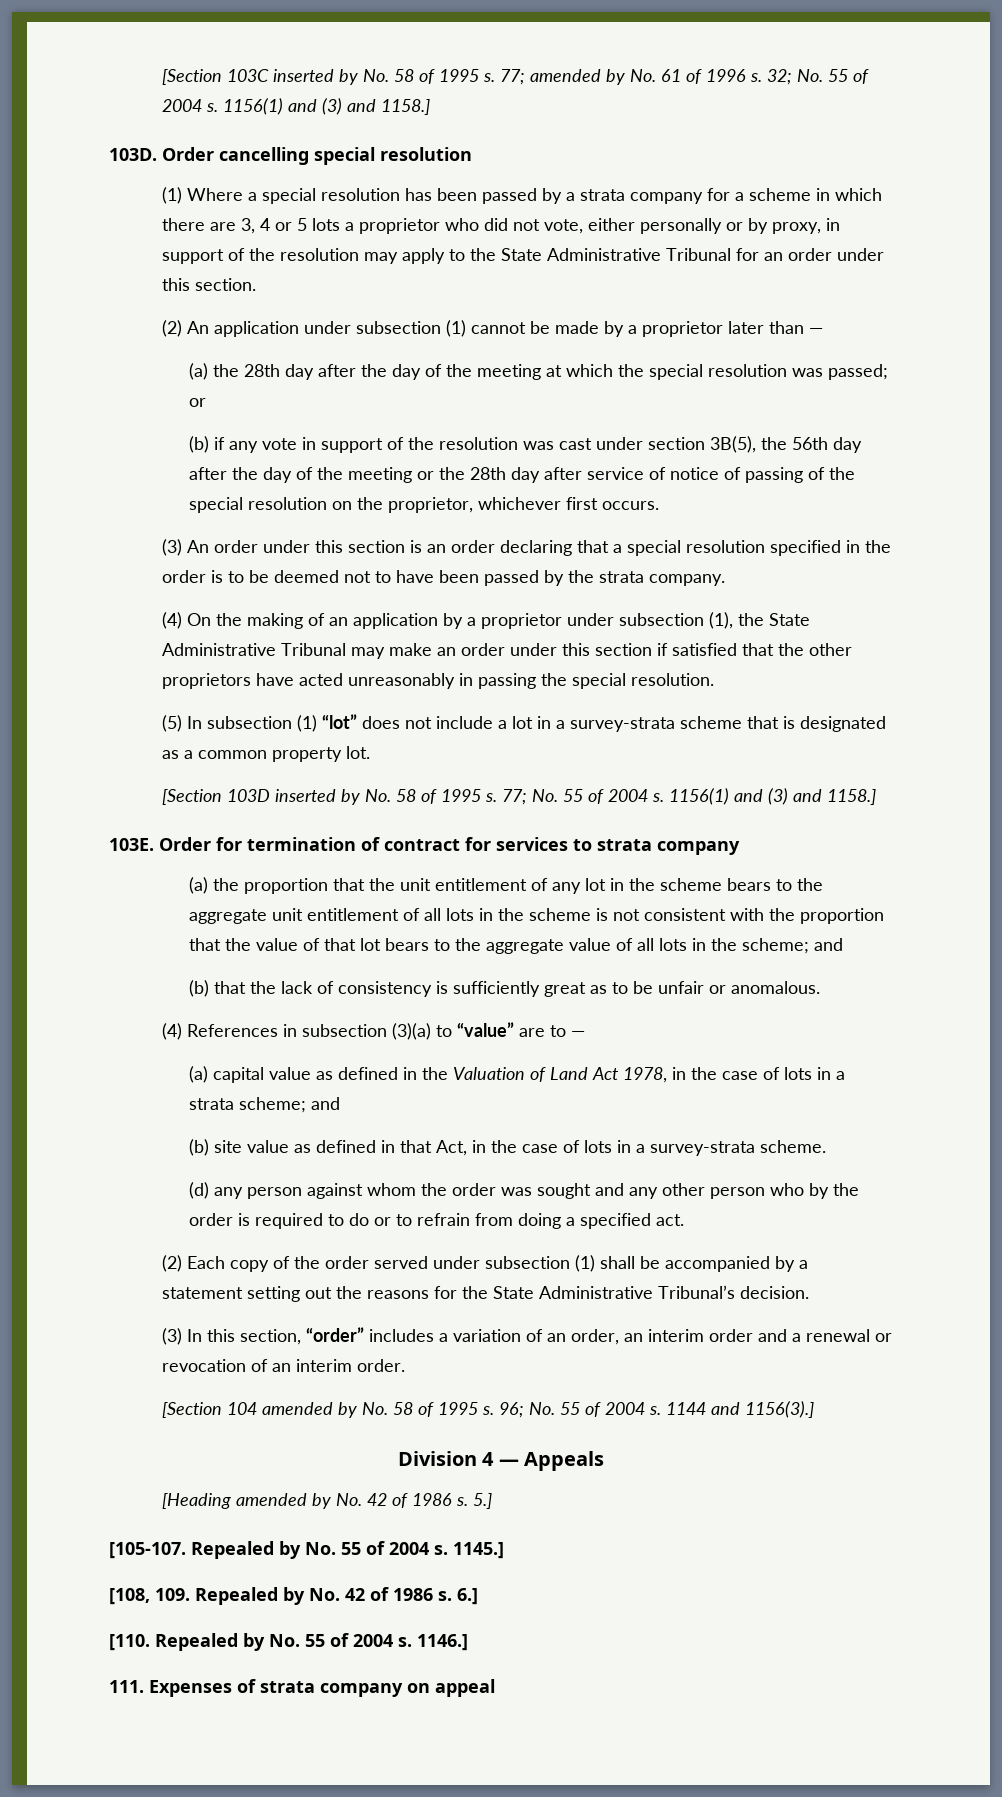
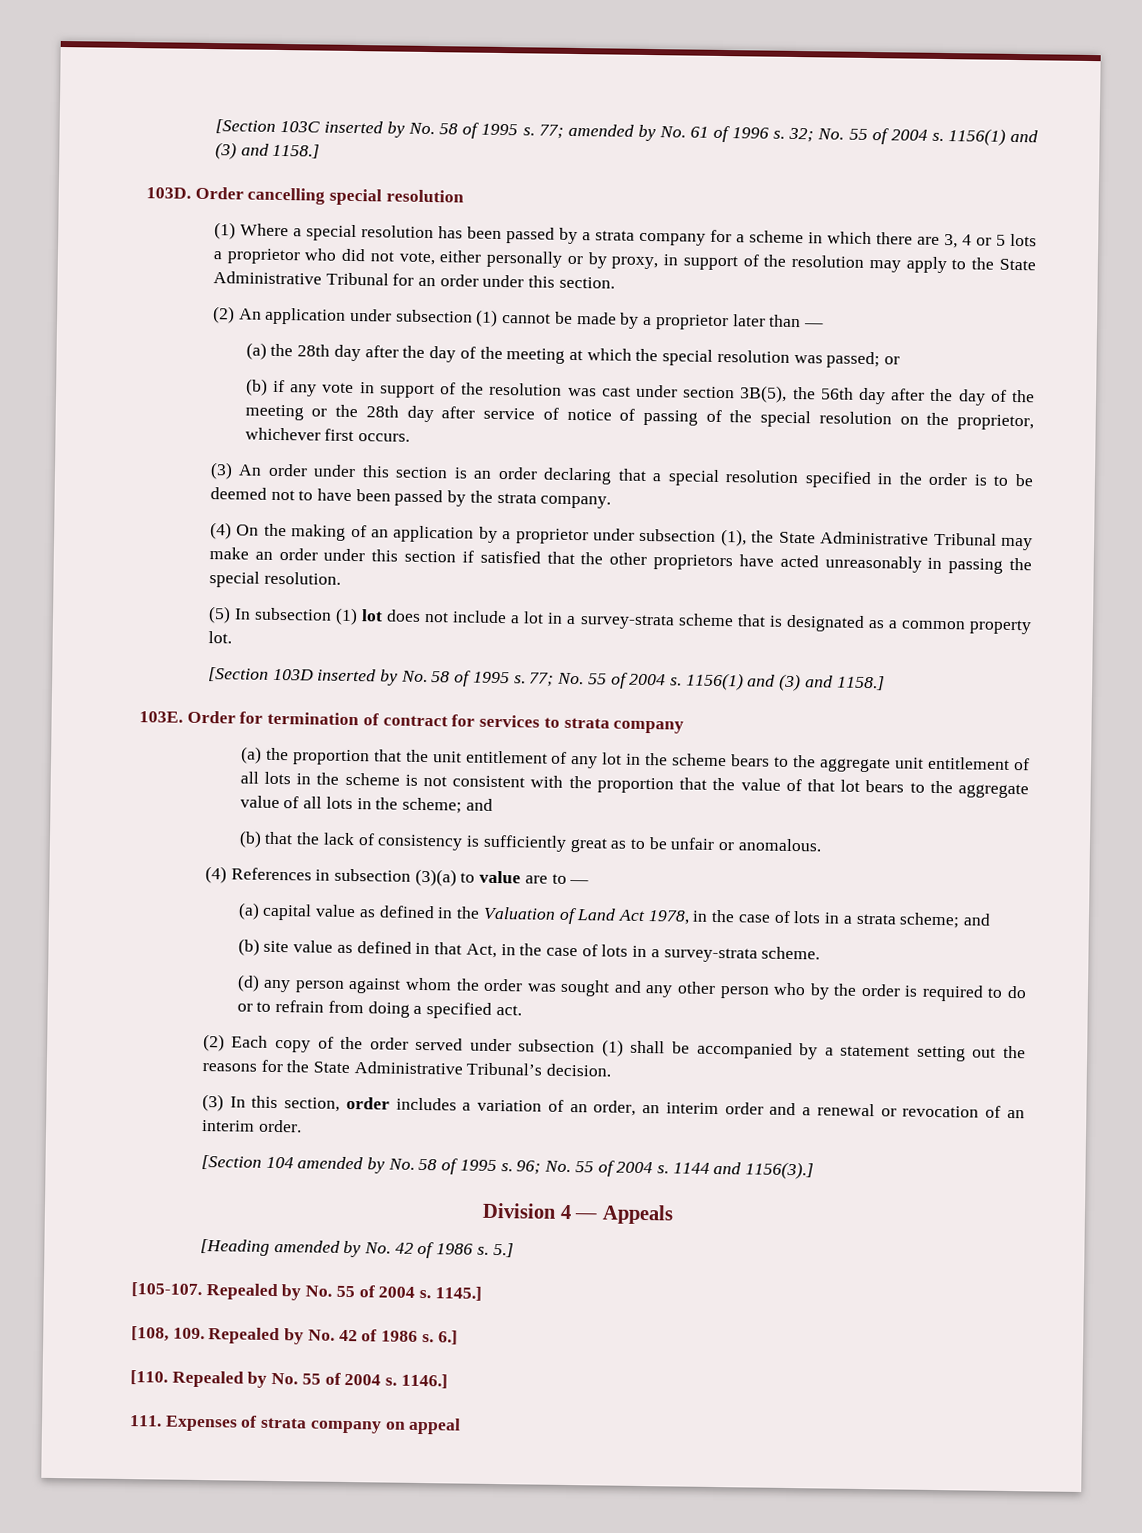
- (5) In subsection (1) “lot” does not include a lot in a survey-strata scheme that is designated as a common property lot.
+ (5) In subsection (1) lot does not include a lot in a survey-strata scheme that is designated as a common property lot.
- (4) References in subsection (3)(a) to “value” are to —
+ (4) References in subsection (3)(a) to value are to —
- (3) In this section, “order” includes a variation of an order, an interim order and a renewal or revocation of an interim order.
+ (3) In this section, order includes a variation of an order, an interim order and a renewal or revocation of an interim order.

